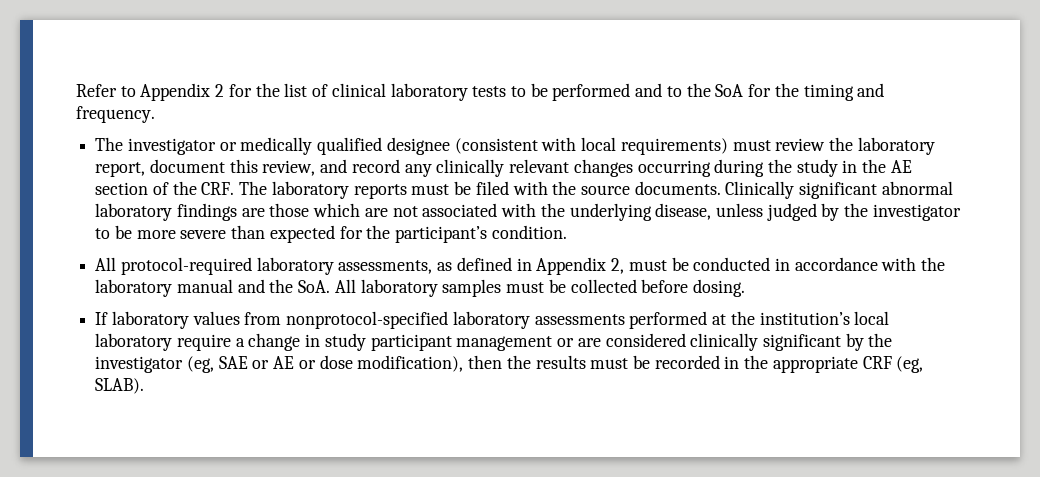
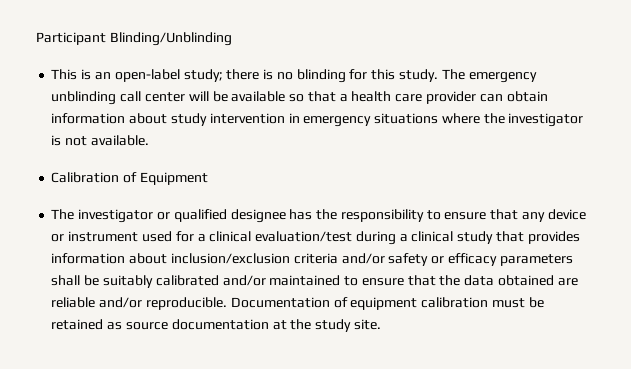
- Refer to Appendix 2 for the list of clinical laboratory tests to be performed and to the SoA for the timing and frequency.
+ Participant Blinding/Unblinding
+ This is an open-label study; there is no blinding for this study. The emergency unblinding call center will be available so that a health care provider can obtain information about study intervention in emergency situations where the investigator is not available.
+ Calibration of Equipment
- The investigator or medically qualified designee (consistent with local requirements) must review the laboratory report, document this review, and record any clinically relevant changes occurring during the study in the AE section of the CRF. The laboratory reports must be filed with the source documents. Clinically significant abnormal laboratory findings are those which are not associated with the underlying disease, unless judged by the investigator to be more severe than expected for the participant’s condition.
- All protocol-required laboratory assessments, as defined in Appendix 2, must be conducted in accordance with the laboratory manual and the SoA. All laboratory samples must be collected before dosing.
- If laboratory values from nonprotocol-specified laboratory assessments performed at the institution’s local laboratory require a change in study participant management or are considered clinically significant by the investigator (eg, SAE or AE or dose modification), then the results must be recorded in the appropriate CRF (eg, SLAB).
+ The investigator or qualified designee has the responsibility to ensure that any device or instrument used for a clinical evaluation/test during a clinical study that provides information about inclusion/exclusion criteria and/or safety or efficacy parameters shall be suitably calibrated and/or maintained to ensure that the data obtained are reliable and/or reproducible. Documentation of equipment calibration must be retained as source documentation at the study site.

